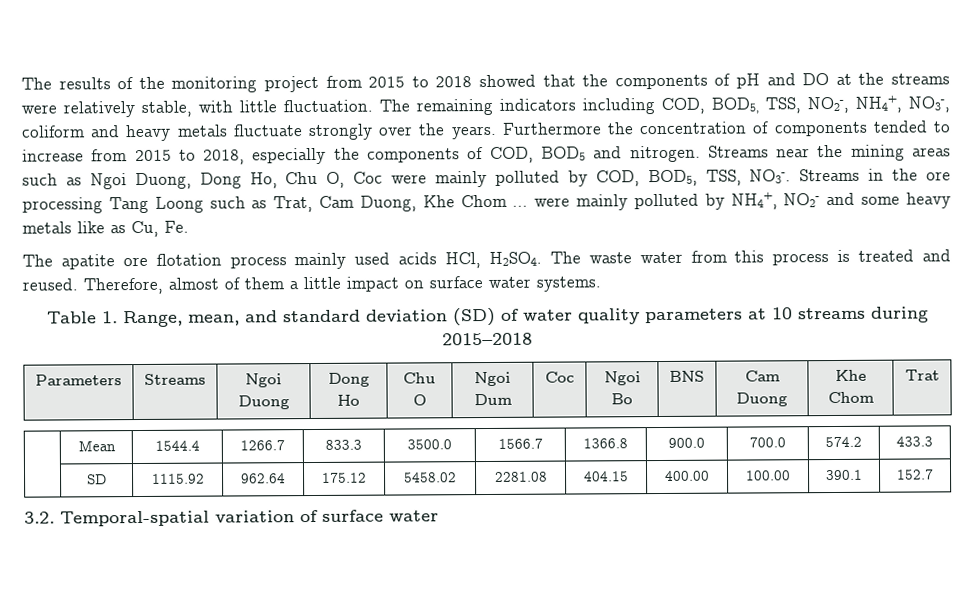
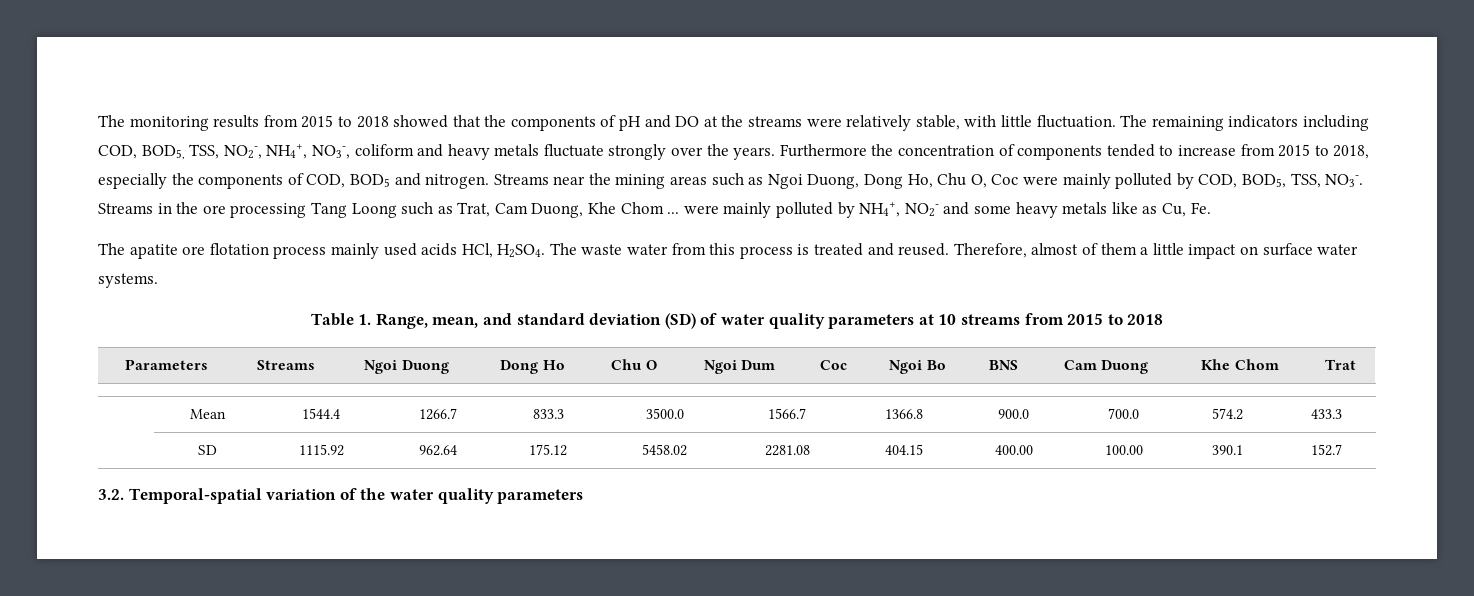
- The results of the monitoring project from 2015 to 2018 showed that the components of pH and DO at the streams were relatively stable, with little fluctuation.
+ The monitoring results from 2015 to 2018 showed that the components of pH and DO at the streams were relatively stable, with little fluctuation.
- Table 1. Range, mean, and standard deviation (SD) of water quality parameters at 10 streams during 2015–2018
+ Table 1. Range, mean, and standard deviation (SD) of water quality parameters at 10 streams from 2015 to 2018
- 3.2. Temporal-spatial variation of surface water
+ 3.2. Temporal-spatial variation of the water quality parameters

